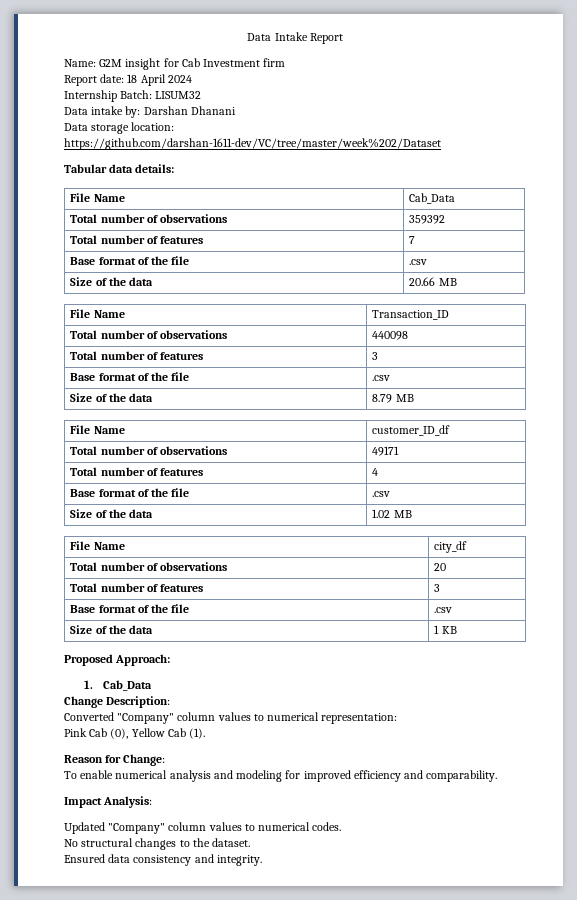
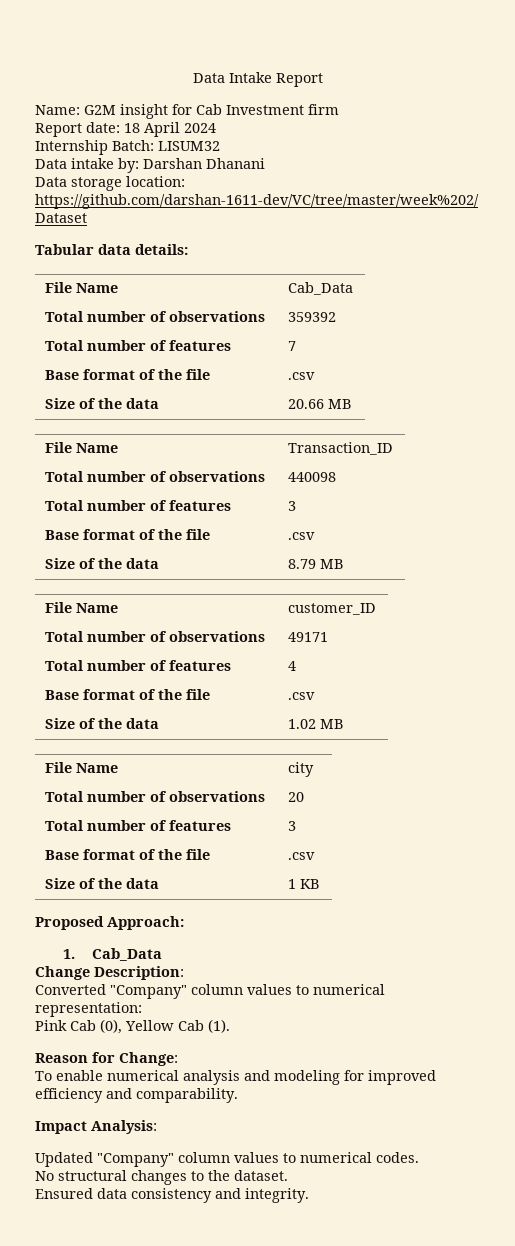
- File Name | customer_ID_df
+ File Name | customer_ID
- File Name | city_df
+ File Name | city

